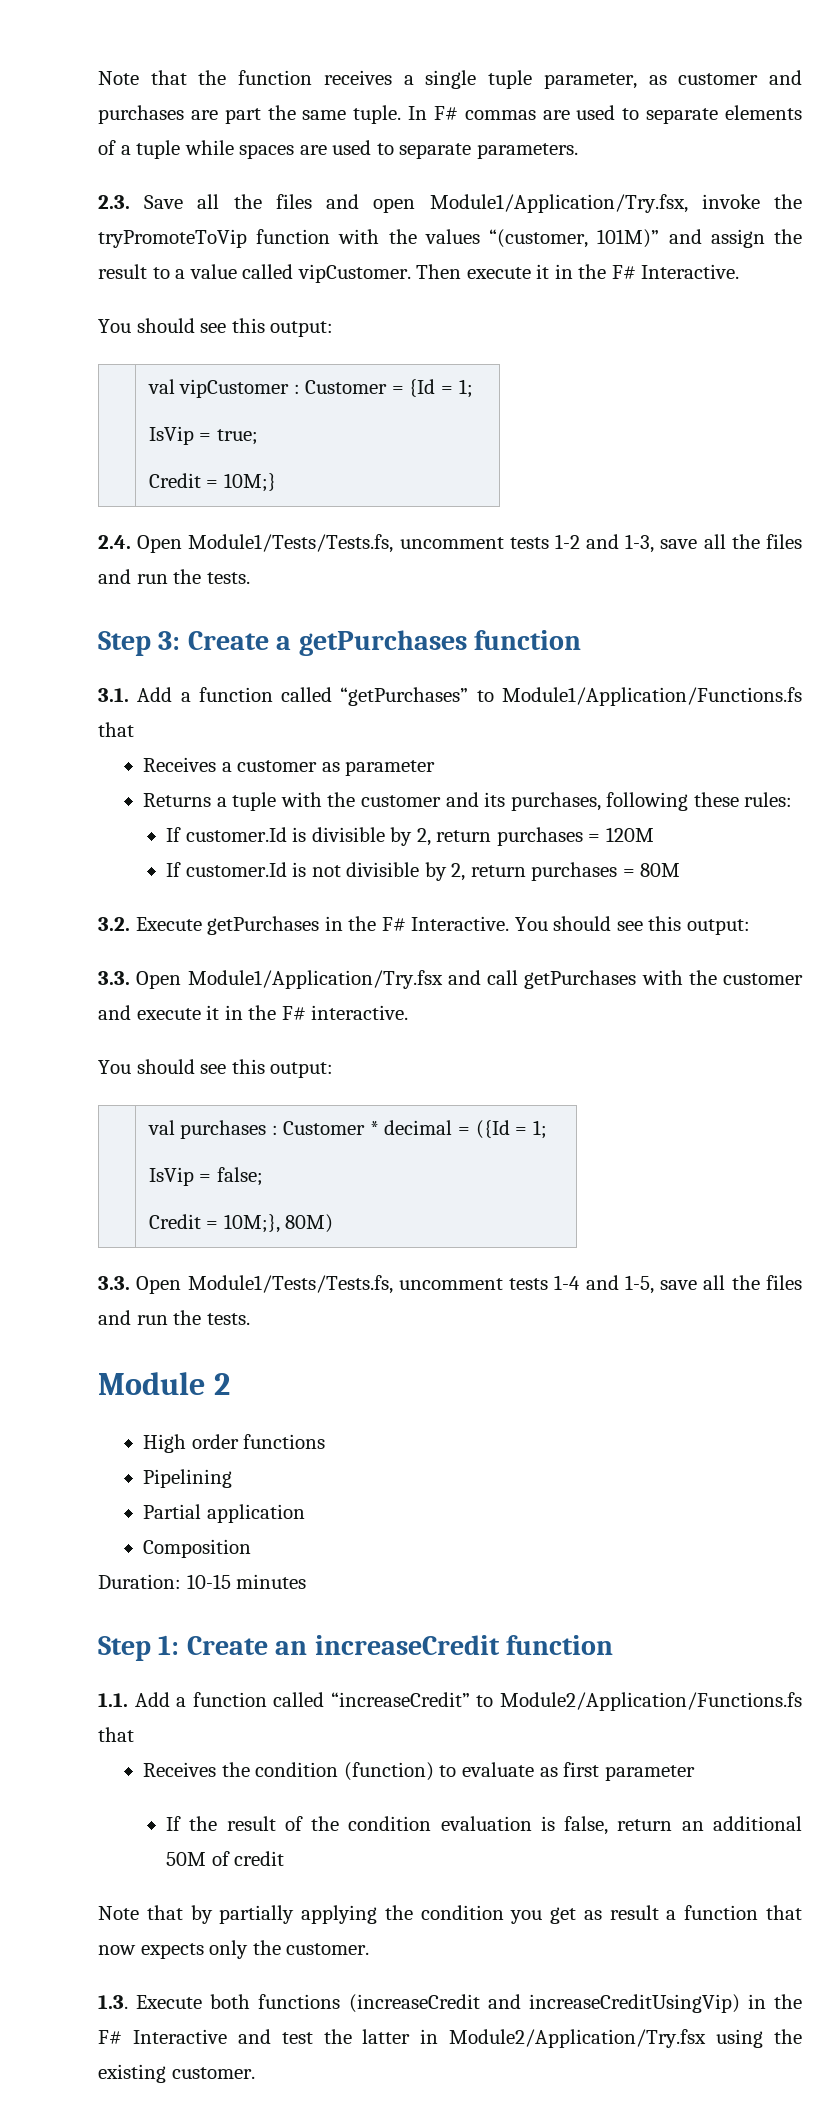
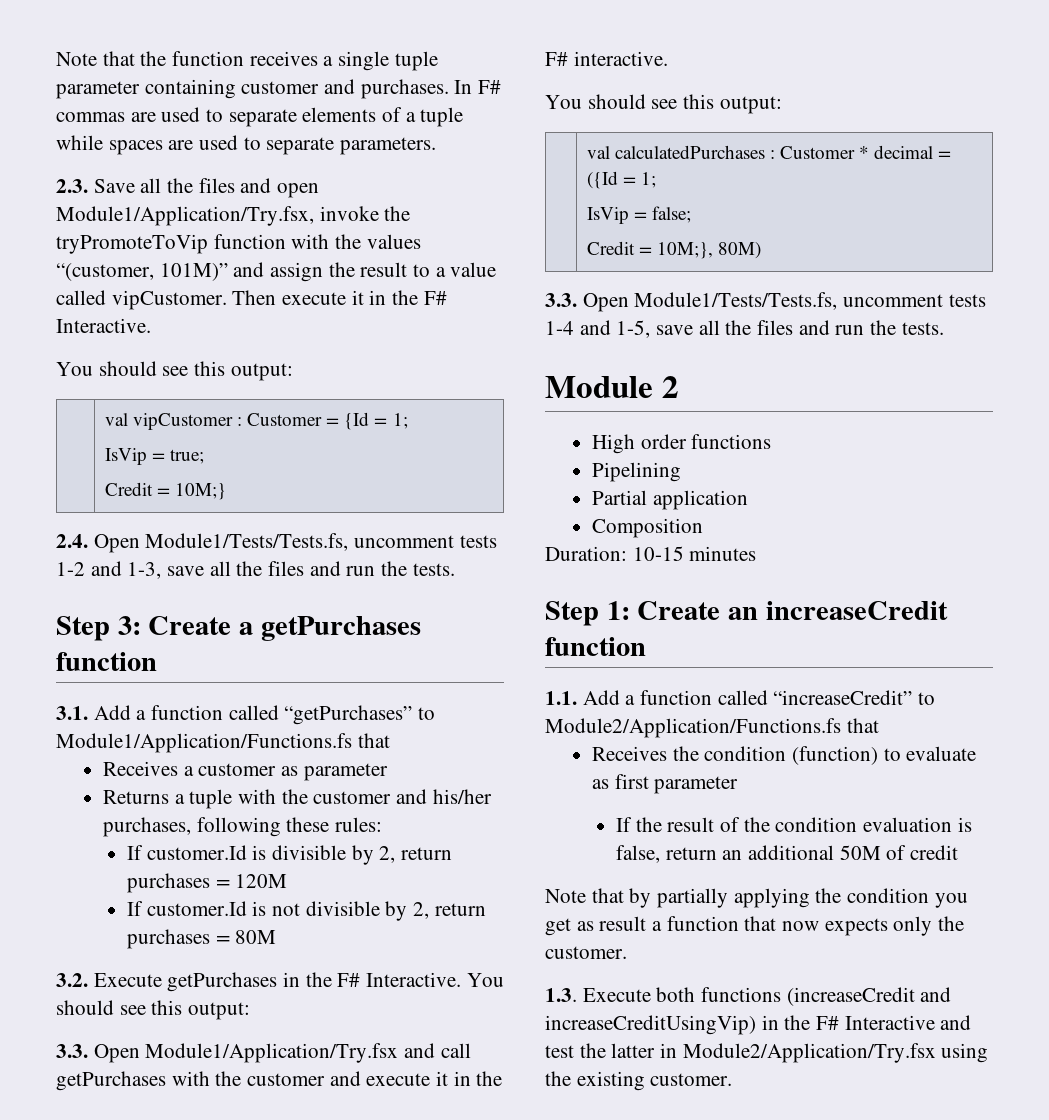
- Note that the function receives a single tuple parameter, as customer and purchases are part the same tuple.
+ Note that the function receives a single tuple parameter containing customer and purchases.
- Returns a tuple with the customer and its purchases, following these rules:
+ Returns a tuple with the customer and his/her purchases, following these rules:
- | val purchases : Customer * decimal = ({Id = 1;
+ | val calculatedPurchases : Customer * decimal = ({Id = 1;

